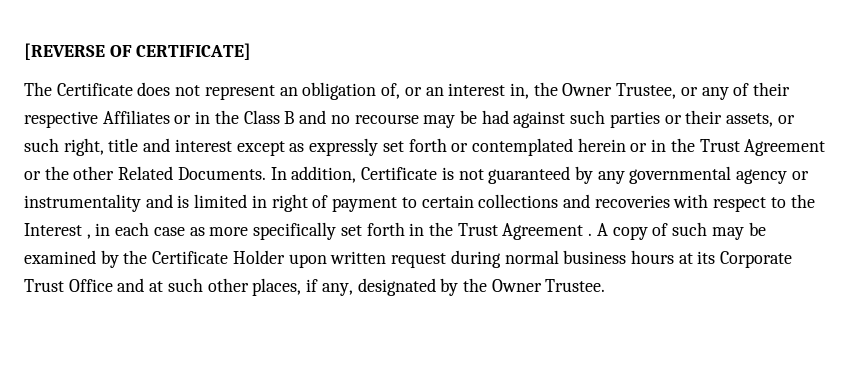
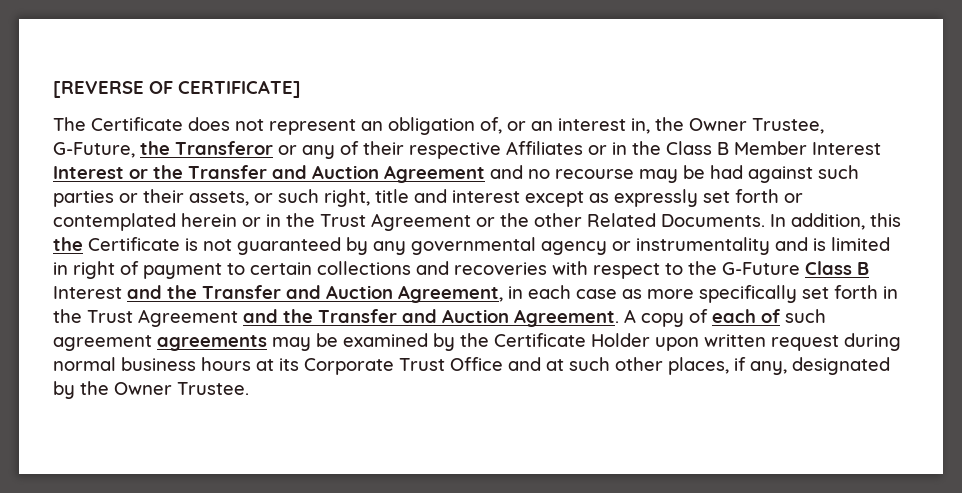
- The Certificate does not represent an obligation of, or an interest in, the Owner Trustee, or any of their respective Affiliates or in the Class B and no recourse may be had against such parties or their assets, or such right, title and interest except as expressly set forth or contemplated herein or in the Trust Agreement or the other Related Documents.
+ The Certificate does not represent an obligation of, or an interest in, the Owner Trustee, G-Future, the Transferor or any of their respective Affiliates or in the Class B Member Interest Interest or the Transfer and Auction Agreement and no recourse may be had against such parties or their assets, or such right, title and interest except as expressly set forth or contemplated herein or in the Trust Agreement or the other Related Documents.
- In addition, Certificate is not guaranteed by any governmental agency or instrumentality and is limited in right of payment to certain collections and recoveries with respect to the Interest , in each case as more specifically set forth in the Trust Agreement . A copy of such may be examined by the Certificate Holder upon written request during normal business hours at its Corporate Trust Office and at such other places, if any, designated by the Owner Trustee.
+ In addition, this the Certificate is not guaranteed by any governmental agency or instrumentality and is limited in right of payment to certain collections and recoveries with respect to the G-Future Class B Interest and the Transfer and Auction Agreement, in each case as more specifically set forth in the Trust Agreement and the Transfer and Auction Agreement. A copy of each of such agreement agreements may be examined by the Certificate Holder upon written request during normal business hours at its Corporate Trust Office and at such other places, if any, designated by the Owner Trustee.

